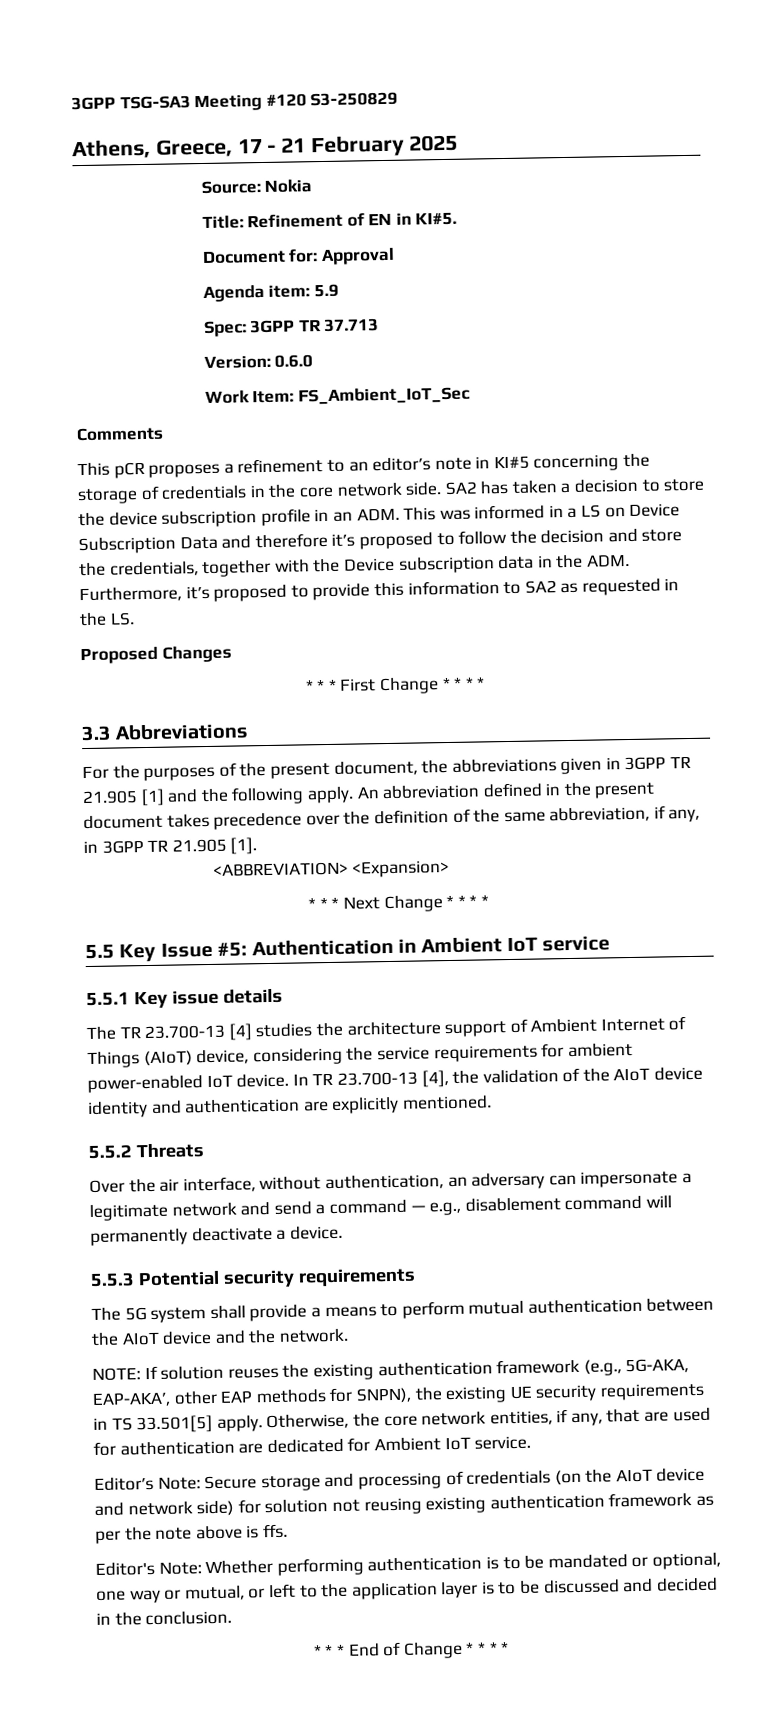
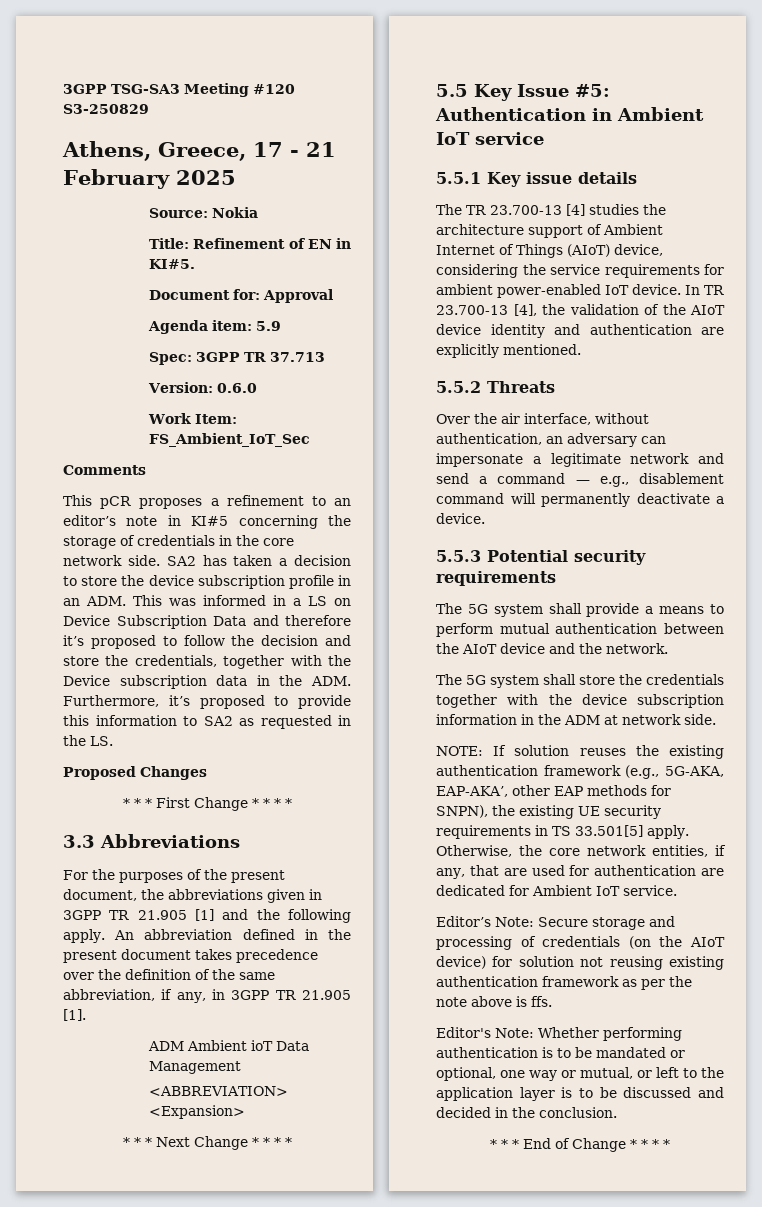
+ ADM Ambient ioT Data Management
+ The 5G system shall store the credentials together with the device subscription information in the ADM at network side.
- Editor’s Note: Secure storage and processing of credentials (on the AIoT device and network side) for solution not reusing existing authentication framework as per the note above is ffs.
+ Editor’s Note: Secure storage and processing of credentials (on the AIoT device) for solution not reusing existing authentication framework as per the note above is ffs.

